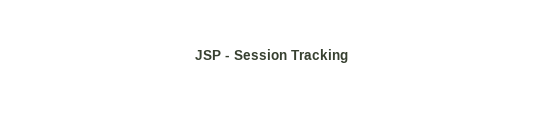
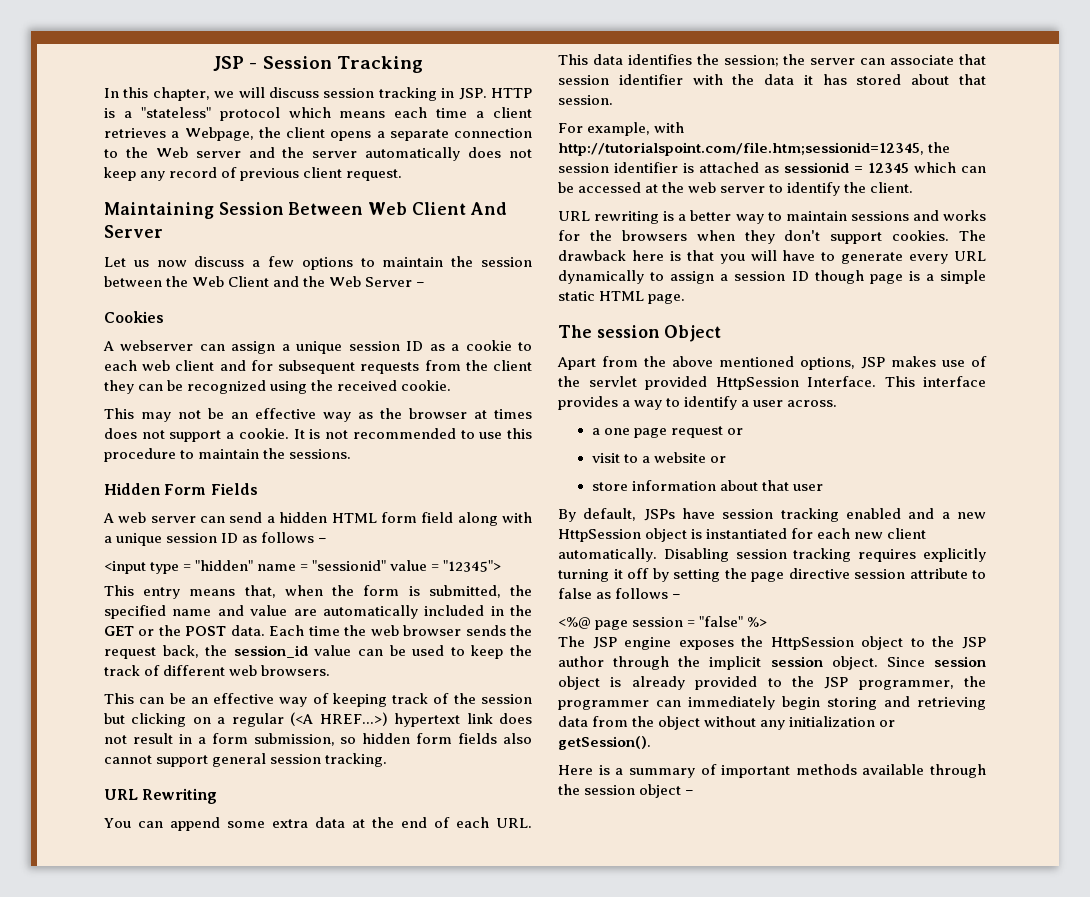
+ In this chapter, we will discuss session tracking in JSP. HTTP is a "stateless" protocol which means each time a client retrieves a Webpage, the client opens a separate connection to the Web server and the server automatically does not keep any record of previous client request.
+ Maintaining Session Between Web Client And Server
+ Let us now discuss a few options to maintain the session between the Web Client and the Web Server −
+ Cookies
+ A webserver can assign a unique session ID as a cookie to each web client and for subsequent requests from the client they can be recognized using the received cookie.
+ This may not be an effective way as the browser at times does not support a cookie. It is not recommended to use this procedure to maintain the sessions.
+ Hidden Form Fields
+ A web server can send a hidden HTML form field along with a unique session ID as follows −
+ <input type = "hidden" name = "sessionid" value = "12345">
+ This entry means that, when the form is submitted, the specified name and value are automatically included in the GET or the POST data. Each time the web browser sends the request back, the session_id value can be used to keep the track of different web browsers.
+ This can be an effective way of keeping track of the session but clicking on a regular (<A HREF...>) hypertext link does not result in a form submission, so hidden form fields also cannot support general session tracking.
+ URL Rewriting
+ You can append some extra data at the end of each URL. This data identifies the session; the server can associate that session identifier with the data it has stored about that session.
+ For example, with http://tutorialspoint.com/file.htm;sessionid=12345, the session identifier is attached as sessionid = 12345 which can be accessed at the web server to identify the client.
+ URL rewriting is a better way to maintain sessions and works for the browsers when they don't support cookies. The drawback here is that you will have to generate every URL dynamically to assign a session ID though page is a simple static HTML page.
+ The session Object
+ Apart from the above mentioned options, JSP makes use of the servlet provided HttpSession Interface. This interface provides a way to identify a user across.
+ a one page request or
+ visit to a website or
+ store information about that user
+ By default, JSPs have session tracking enabled and a new HttpSession object is instantiated for each new client automatically. Disabling session tracking requires explicitly turning it off by setting the page directive session attribute to false as follows −
+ <%@ page session = "false" %>
+ The JSP engine exposes the HttpSession object to the JSP author through the implicit session object. Since session object is already provided to the JSP programmer, the programmer can immediately begin storing and retrieving data from the object without any initialization or getSession().
+ Here is a summary of important methods available through the session object −

